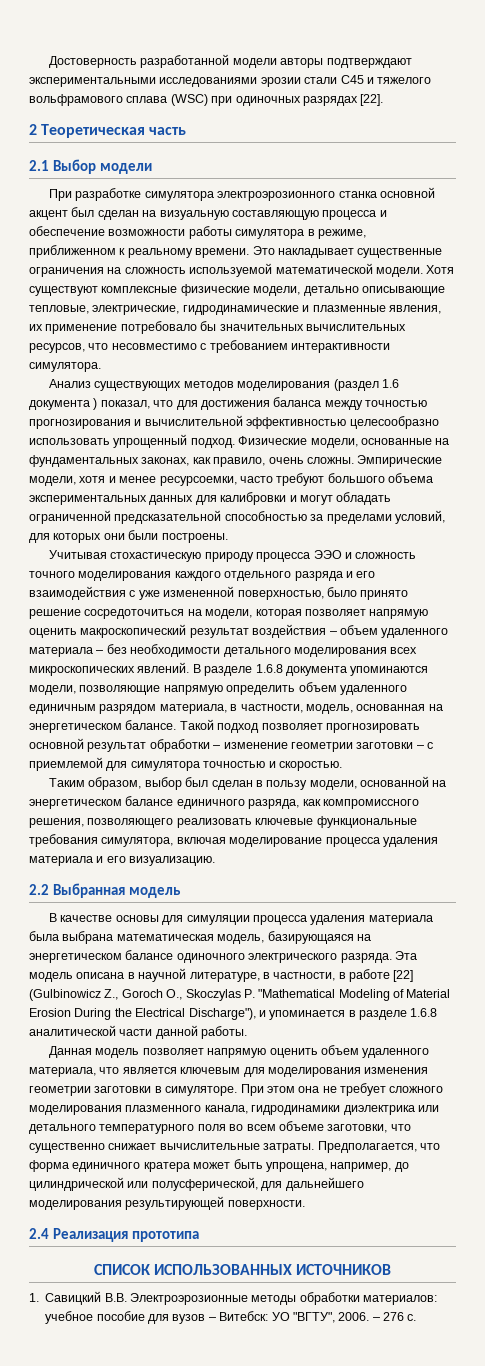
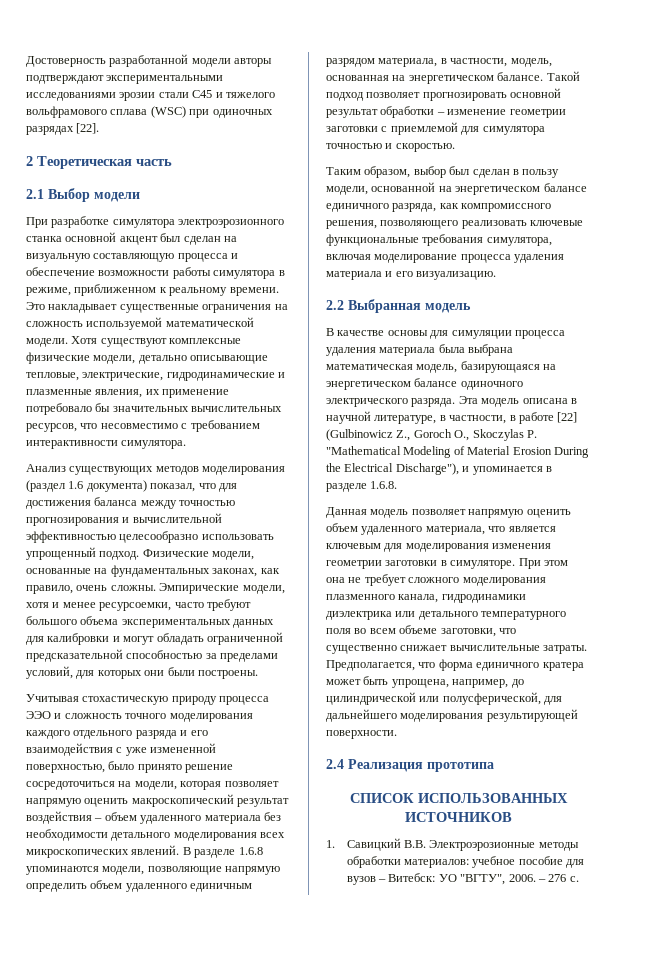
- Анализ существующих методов моделирования (раздел 1.6 документа ) показал, что для достижения баланса между точностью прогнозирования и вычислительной эффективностью целесообразно использовать упрощенный подход.
+ Анализ существующих методов моделирования (раздел 1.6 документа) показал, что для достижения баланса между точностью прогнозирования и вычислительной эффективностью целесообразно использовать упрощенный подход.
- Учитывая стохастическую природу процесса ЭЭО и сложность точного моделирования каждого отдельного разряда и его взаимодействия с уже измененной поверхностью, было принято решение сосредоточиться на модели, которая позволяет напрямую оценить макроскопический результат воздействия – объем удаленного материала – без необходимости детального моделирования всех микроскопических явлений.
+ Учитывая стохастическую природу процесса ЭЭО и сложность точного моделирования каждого отдельного разряда и его взаимодействия с уже измененной поверхностью, было принято решение сосредоточиться на модели, которая позволяет напрямую оценить макроскопический результат воздействия – объем удаленного материала без необходимости детального моделирования всех микроскопических явлений.
- В разделе 1.6.8 документа упоминаются модели, позволяющие напрямую определить объем удаленного единичным разрядом материала, в частности, модель, основанная на энергетическом балансе.
+ В разделе 1.6.8 упоминаются модели, позволяющие напрямую определить объем удаленного единичным разрядом материала, в частности, модель, основанная на энергетическом балансе.
- Такой подход позволяет прогнозировать основной результат обработки – изменение геометрии заготовки – с приемлемой для симулятора точностью и скоростью.
+ Такой подход позволяет прогнозировать основной результат обработки – изменение геометрии заготовки с приемлемой для симулятора точностью и скоростью.
- Эта модель описана в научной литературе, в частности, в работе [22] (Gulbinowicz Z., Goroch O., Skoczylas P. "Mathematical Modeling of Material Erosion During the Electrical Discharge"), и упоминается в разделе 1.6.8 аналитической части данной работы.
+ Эта модель описана в научной литературе, в частности, в работе [22] (Gulbinowicz Z., Goroch O., Skoczylas P. "Mathematical Modeling of Material Erosion During the Electrical Discharge"), и упоминается в разделе 1.6.8.

